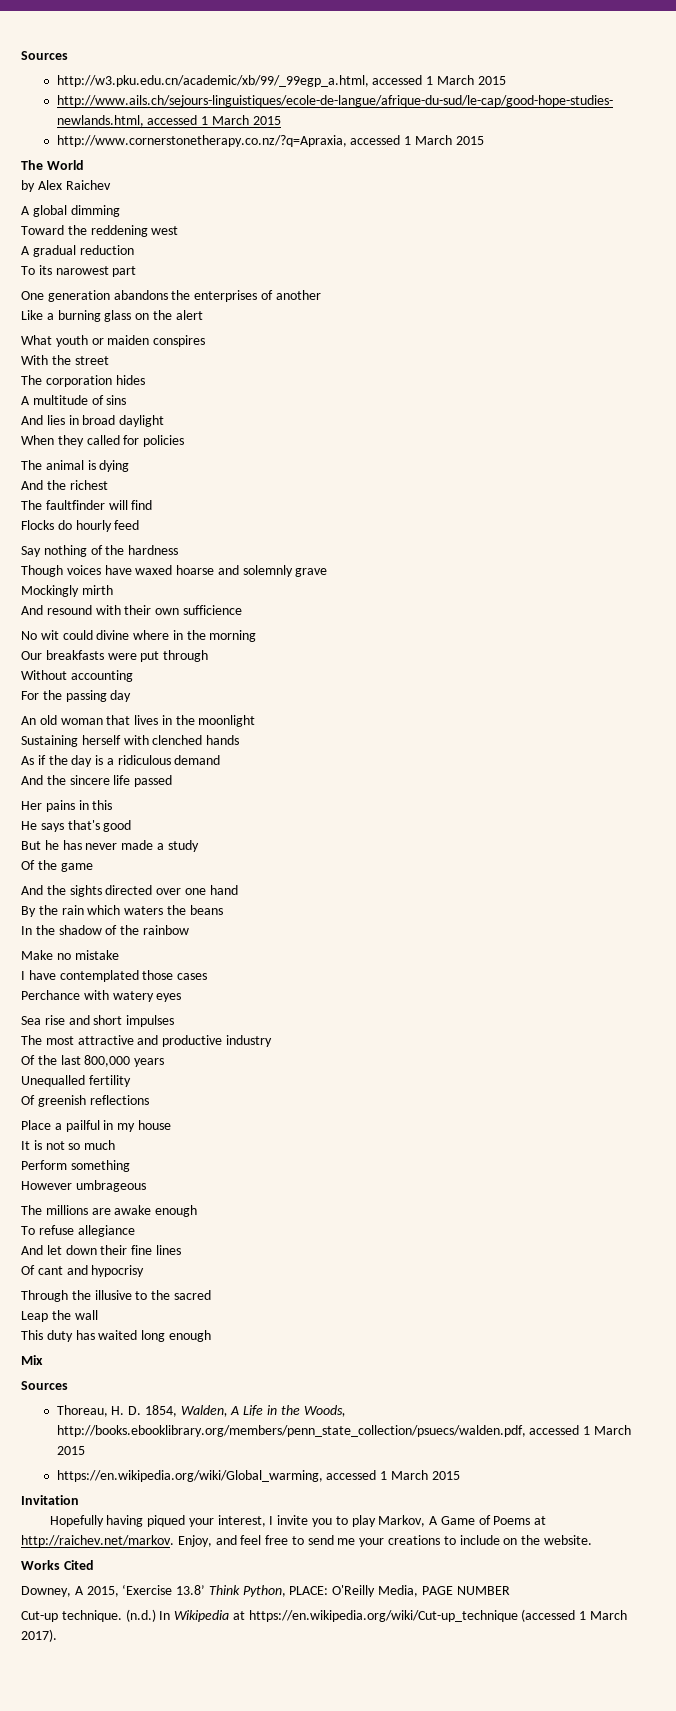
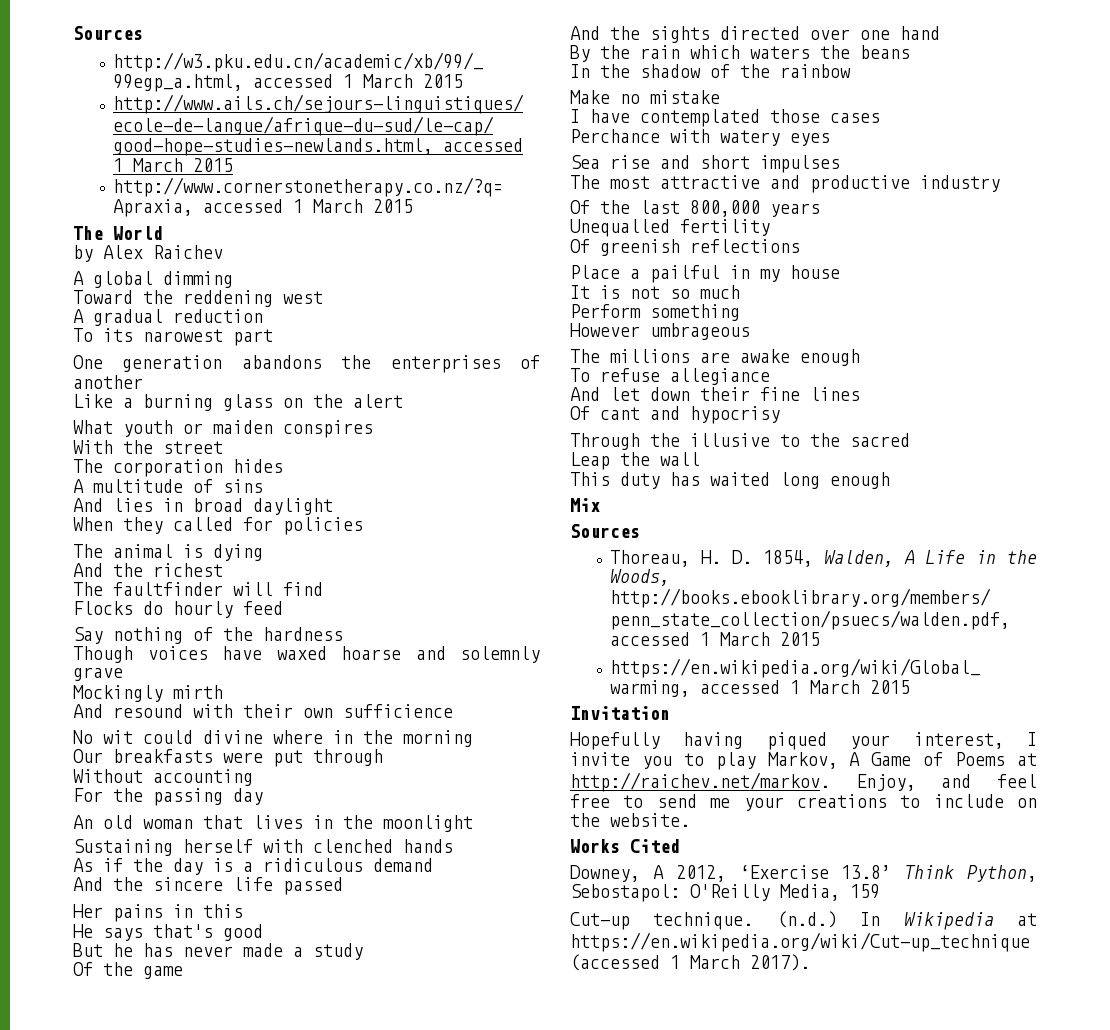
- Downey, A 2015, ‘Exercise 13.8’ Think Python, PLACE: O'Reilly Media, PAGE NUMBER
+ Downey, A 2012, ‘Exercise 13.8’ Think Python, Sebostapol: O'Reilly Media, 159

